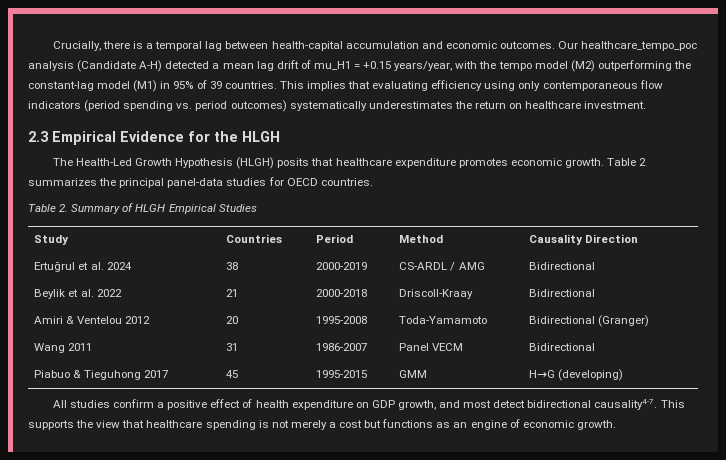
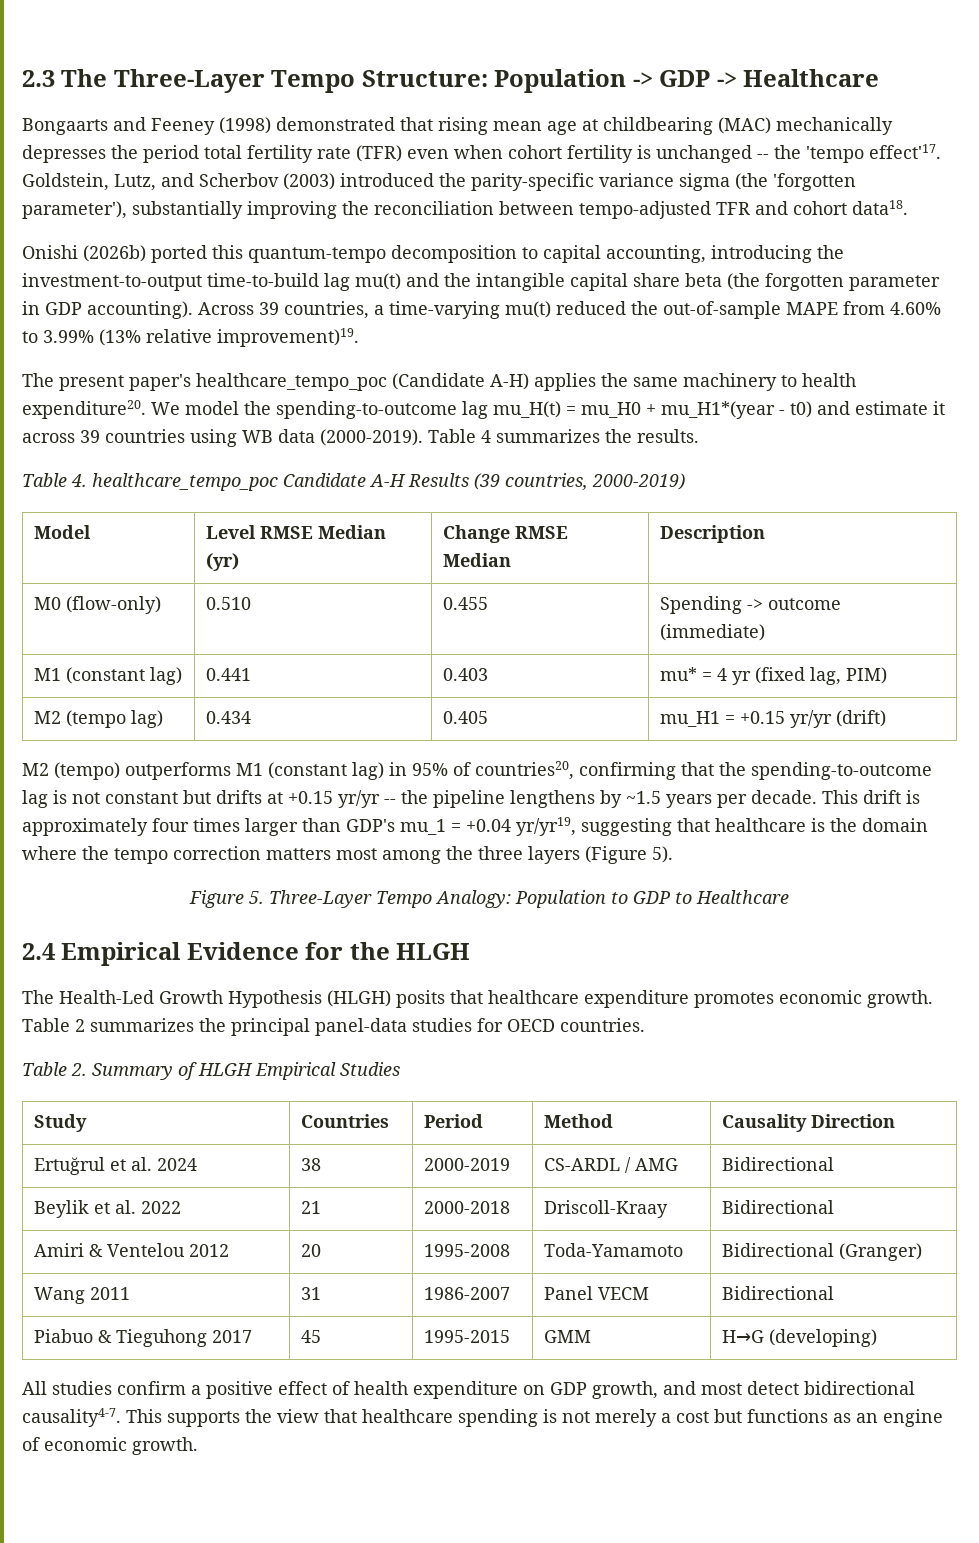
- Crucially, there is a temporal lag between health-capital accumulation and economic outcomes. Our healthcare_tempo_poc analysis (Candidate A-H) detected a mean lag drift of mu_H1 = +0.15 years/year, with the tempo model (M2) outperforming the constant-lag model (M1) in 95% of 39 countries. This implies that evaluating efficiency using only contemporaneous flow indicators (period spending vs. period outcomes) systematically underestimates the return on healthcare investment.
- 2.3 Empirical Evidence for the HLGH
+ 2.3 The Three-Layer Tempo Structure: Population -> GDP -> Healthcare
+ Bongaarts and Feeney (1998) demonstrated that rising mean age at childbearing (MAC) mechanically depresses the period total fertility rate (TFR) even when cohort fertility is unchanged -- the 'tempo effect'17. Goldstein, Lutz, and Scherbov (2003) introduced the parity-specific variance sigma (the 'forgotten parameter'), substantially improving the reconciliation between tempo-adjusted TFR and cohort data18.
+ Onishi (2026b) ported this quantum-tempo decomposition to capital accounting, introducing the investment-to-output time-to-build lag mu(t) and the intangible capital share beta (the forgotten parameter in GDP accounting). Across 39 countries, a time-varying mu(t) reduced the out-of-sample MAPE from 4.60% to 3.99% (13% relative improvement)19.
+ The present paper's healthcare_tempo_poc (Candidate A-H) applies the same machinery to health expenditure20. We model the spending-to-outcome lag mu_H(t) = mu_H0 + mu_H1*(year - t0) and estimate it across 39 countries using WB data (2000-2019). Table 4 summarizes the results.
+ Table 4. healthcare_tempo_poc Candidate A-H Results (39 countries, 2000-2019)
+ Model | Level RMSE Median (yr) | Change RMSE Median | Description
+ M0 (flow-only) | 0.510 | 0.455 | Spending -> outcome (immediate)
+ M1 (constant lag) | 0.441 | 0.403 | mu* = 4 yr (fixed lag, PIM)
+ M2 (tempo lag) | 0.434 | 0.405 | mu_H1 = +0.15 yr/yr (drift)
+ M2 (tempo) outperforms M1 (constant lag) in 95% of countries20, confirming that the spending-to-outcome lag is not constant but drifts at +0.15 yr/yr -- the pipeline lengthens by ~1.5 years per decade. This drift is approximately four times larger than GDP's mu_1 = +0.04 yr/yr19, suggesting that healthcare is the domain where the tempo correction matters most among the three layers (Figure 5).
+ Figure 5. Three-Layer Tempo Analogy: Population to GDP to Healthcare
+ 2.4 Empirical Evidence for the HLGH

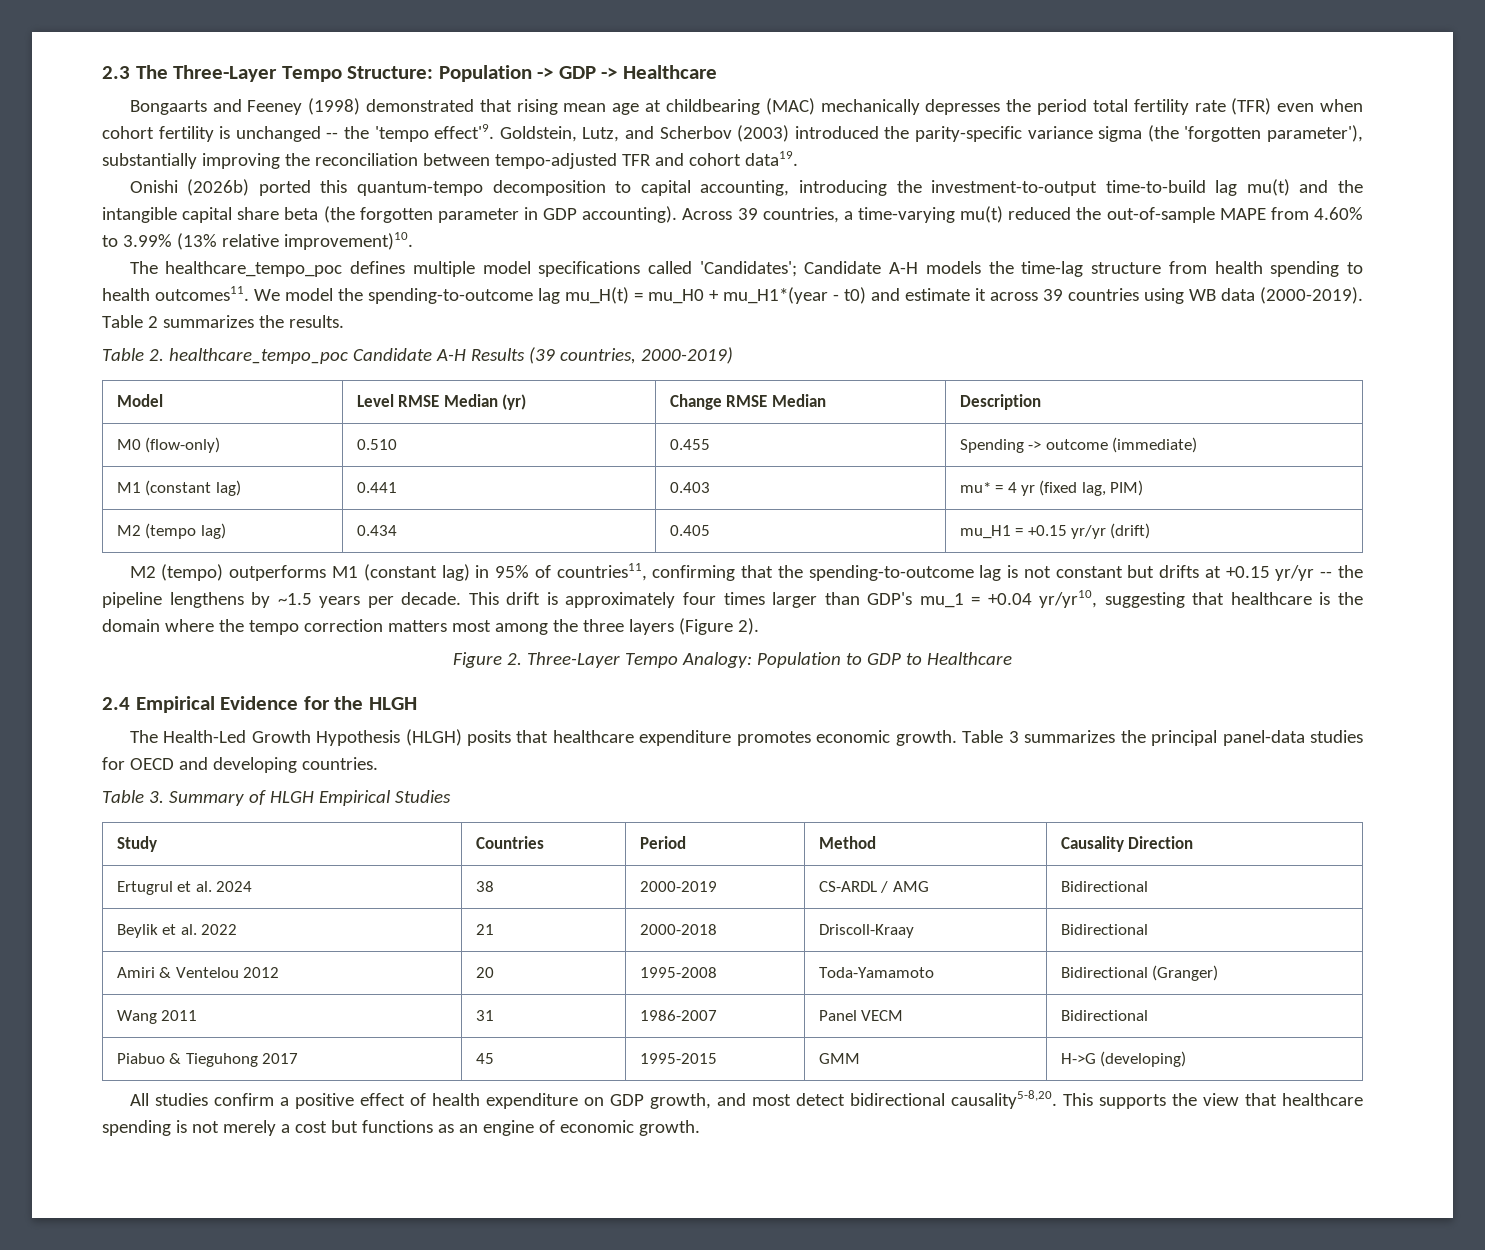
- Bongaarts and Feeney (1998) demonstrated that rising mean age at childbearing (MAC) mechanically depresses the period total fertility rate (TFR) even when cohort fertility is unchanged -- the 'tempo effect'17.
+ Bongaarts and Feeney (1998) demonstrated that rising mean age at childbearing (MAC) mechanically depresses the period total fertility rate (TFR) even when cohort fertility is unchanged -- the 'tempo effect'9.
- Goldstein, Lutz, and Scherbov (2003) introduced the parity-specific variance sigma (the 'forgotten parameter'), substantially improving the reconciliation between tempo-adjusted TFR and cohort data18.
+ Goldstein, Lutz, and Scherbov (2003) introduced the parity-specific variance sigma (the 'forgotten parameter'), substantially improving the reconciliation between tempo-adjusted TFR and cohort data19.
- Across 39 countries, a time-varying mu(t) reduced the out-of-sample MAPE from 4.60% to 3.99% (13% relative improvement)19.
- The present paper's healthcare_tempo_poc (Candidate A-H) applies the same machinery to health expenditure20.
+ Across 39 countries, a time-varying mu(t) reduced the out-of-sample MAPE from 4.60% to 3.99% (13% relative improvement)10.
+ The healthcare_tempo_poc defines multiple model specifications called 'Candidates'; Candidate A-H models the time-lag structure from health spending to health outcomes11.
- Table 4 summarizes the results.
+ Table 2 summarizes the results.
- Table 4. healthcare_tempo_poc Candidate A-H Results (39 countries, 2000-2019)
+ Table 2. healthcare_tempo_poc Candidate A-H Results (39 countries, 2000-2019)
- M2 (tempo) outperforms M1 (constant lag) in 95% of countries20, confirming that the spending-to-outcome lag is not constant but drifts at +0.15 yr/yr -- the pipeline lengthens by ~1.5 years per decade.
+ M2 (tempo) outperforms M1 (constant lag) in 95% of countries11, confirming that the spending-to-outcome lag is not constant but drifts at +0.15 yr/yr -- the pipeline lengthens by ~1.5 years per decade.
- This drift is approximately four times larger than GDP's mu_1 = +0.04 yr/yr19, suggesting that healthcare is the domain where the tempo correction matters most among the three layers (Figure 5).
+ This drift is approximately four times larger than GDP's mu_1 = +0.04 yr/yr10, suggesting that healthcare is the domain where the tempo correction matters most among the three layers (Figure 2).
- Figure 5. Three-Layer Tempo Analogy: Population to GDP to Healthcare
+ Figure 2. Three-Layer Tempo Analogy: Population to GDP to Healthcare
- Table 2 summarizes the principal panel-data studies for OECD countries.
+ Table 3 summarizes the principal panel-data studies for OECD and developing countries.
- Table 2. Summary of HLGH Empirical Studies
+ Table 3. Summary of HLGH Empirical Studies
- Ertuğrul et al. 2024 | 38 | 2000-2019 | CS-ARDL / AMG | Bidirectional
+ Ertugrul et al. 2024 | 38 | 2000-2019 | CS-ARDL / AMG | Bidirectional
- Piabuo & Tieguhong 2017 | 45 | 1995-2015 | GMM | H→G (developing)
+ Piabuo & Tieguhong 2017 | 45 | 1995-2015 | GMM | H->G (developing)
- All studies confirm a positive effect of health expenditure on GDP growth, and most detect bidirectional causality4-7.
+ All studies confirm a positive effect of health expenditure on GDP growth, and most detect bidirectional causality5-8,20.

